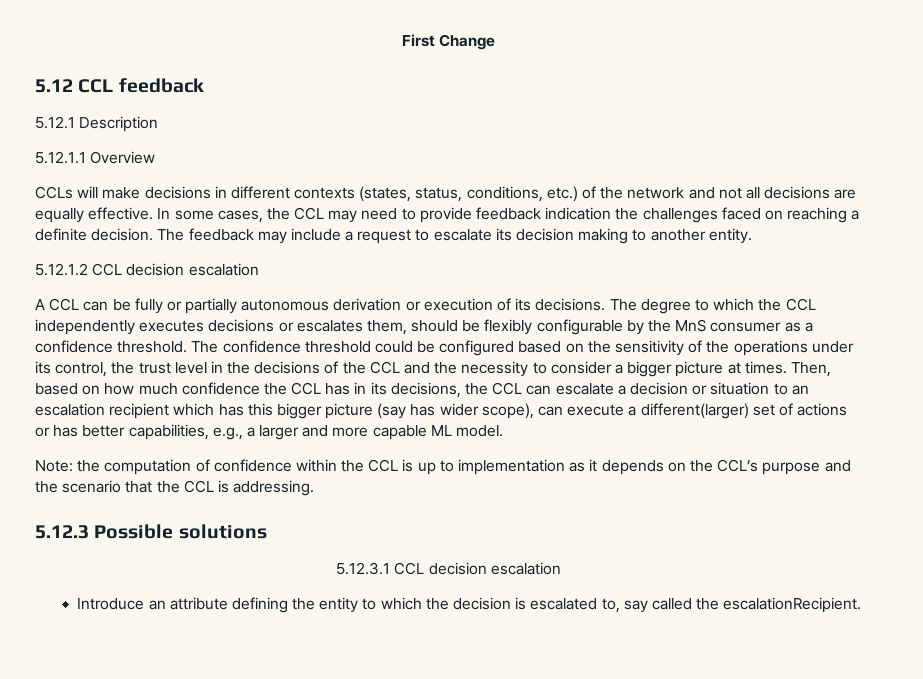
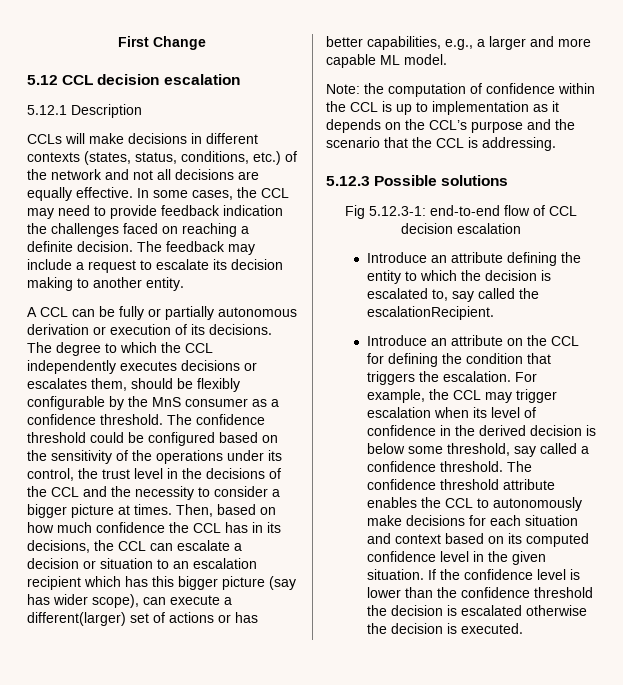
- 5.12 CCL feedback
+ 5.12 CCL decision escalation
- 5.12.1.1 Overview
- 5.12.1.2 CCL decision escalation
- 5.12.3.1 CCL decision escalation
+ Fig 5.12.3-1: end-to-end flow of CCL decision escalation
+ Introduce an attribute on the CCL for defining the condition that triggers the escalation. For example, the CCL may trigger escalation when its level of confidence in the derived decision is below some threshold, say called a confidence threshold. The confidence threshold attribute enables the CCL to autonomously make decisions for each situation and context based on its computed confidence level in the given situation. If the confidence level is lower than the confidence threshold the decision is escalated otherwise the decision is executed.

